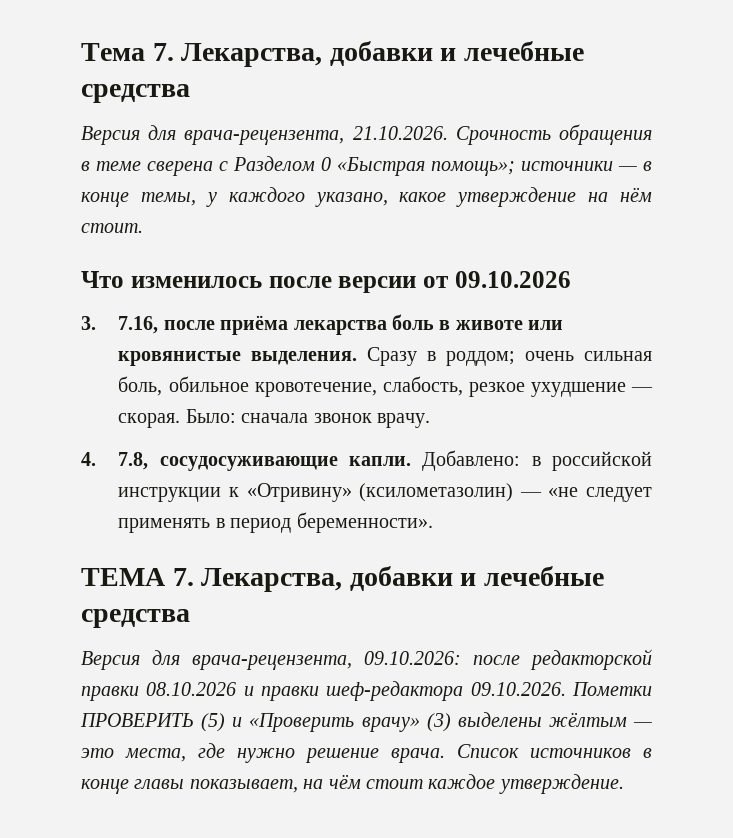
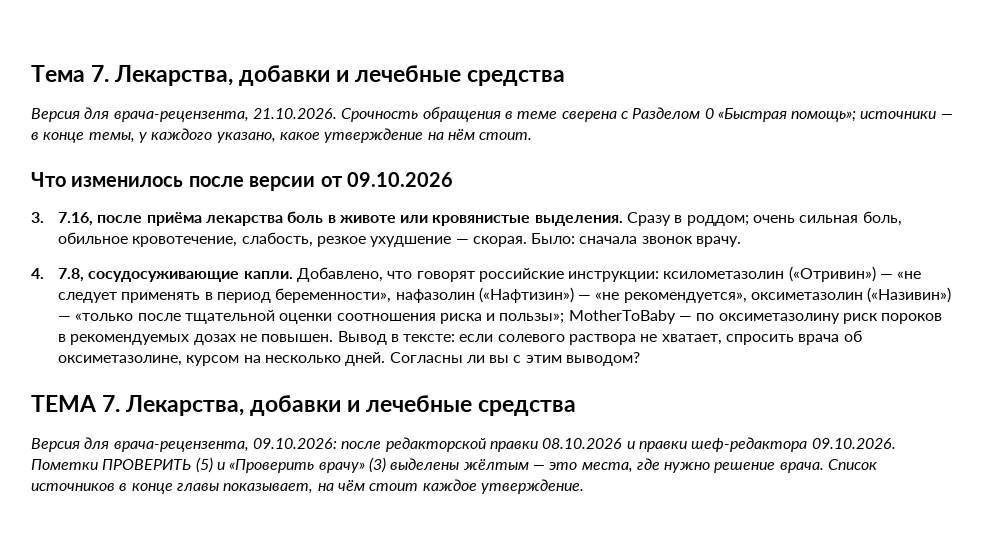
- Добавлено: в российской инструкции к «Отривину» (ксилометазолин) — «не следует применять в период беременности».
+ Добавлено, что говорят российские инструкции: ксилометазолин («Отривин») — «не следует применять в период беременности», нафазолин («Нафтизин») — «не рекомендуется», оксиметазолин («Називин») — «только после тщательной оценки соотношения риска и пользы»; MotherToBaby — по оксиметазолину риск пороков в рекомендуемых дозах не повышен. Вывод в тексте: если солевого раствора не хватает, спросить врача об оксиметазолине, курсом на несколько дней. Согласны ли вы с этим выводом?

